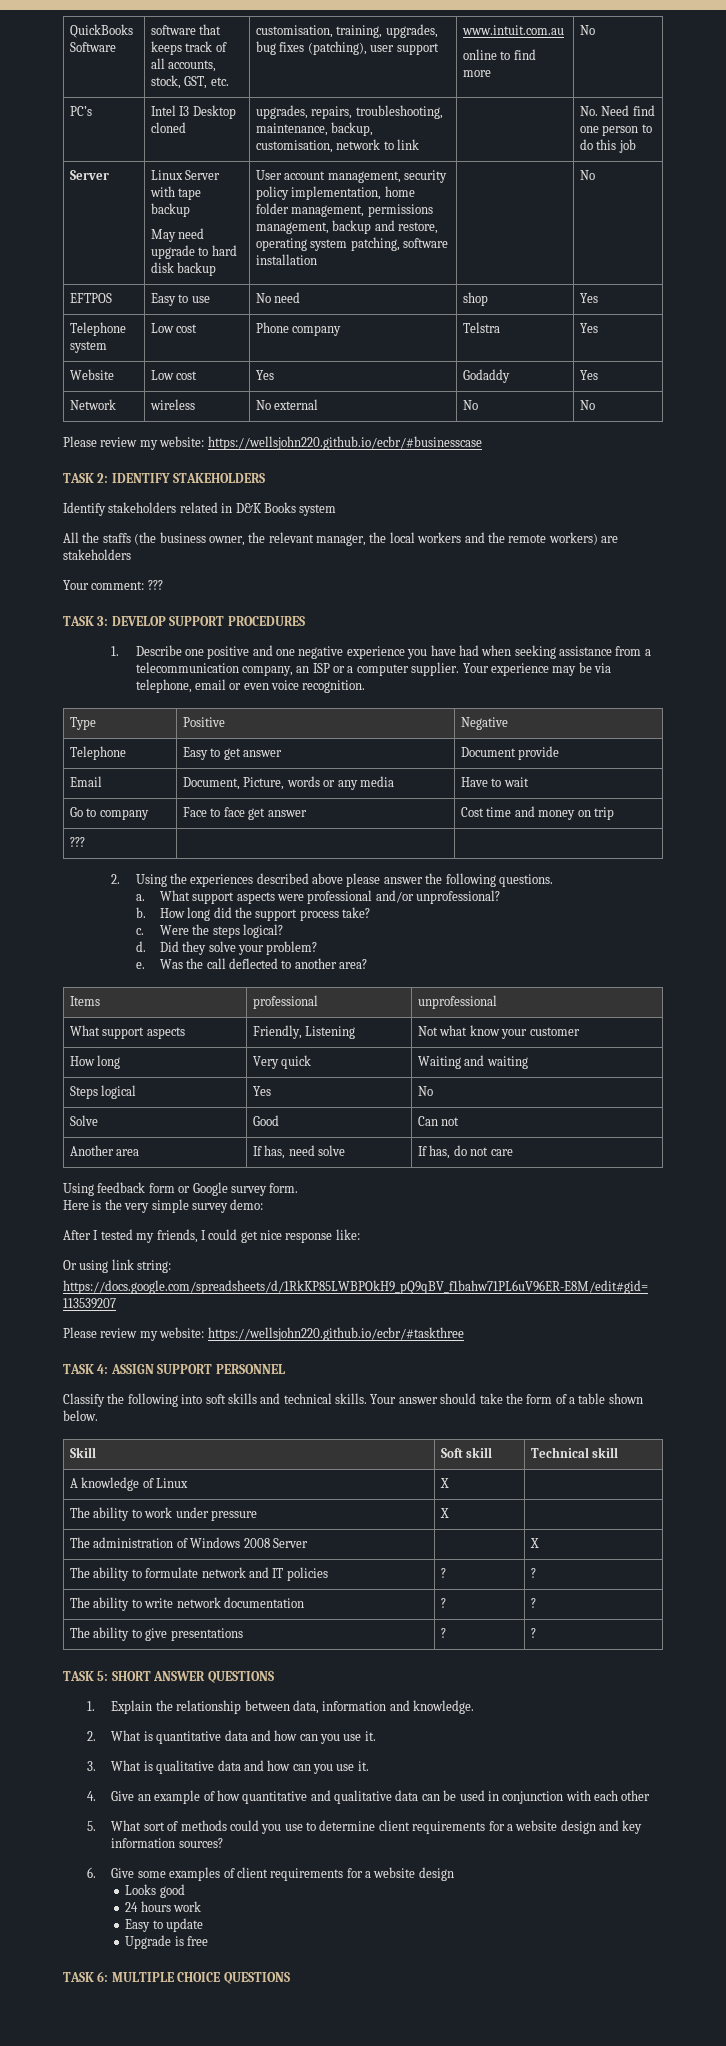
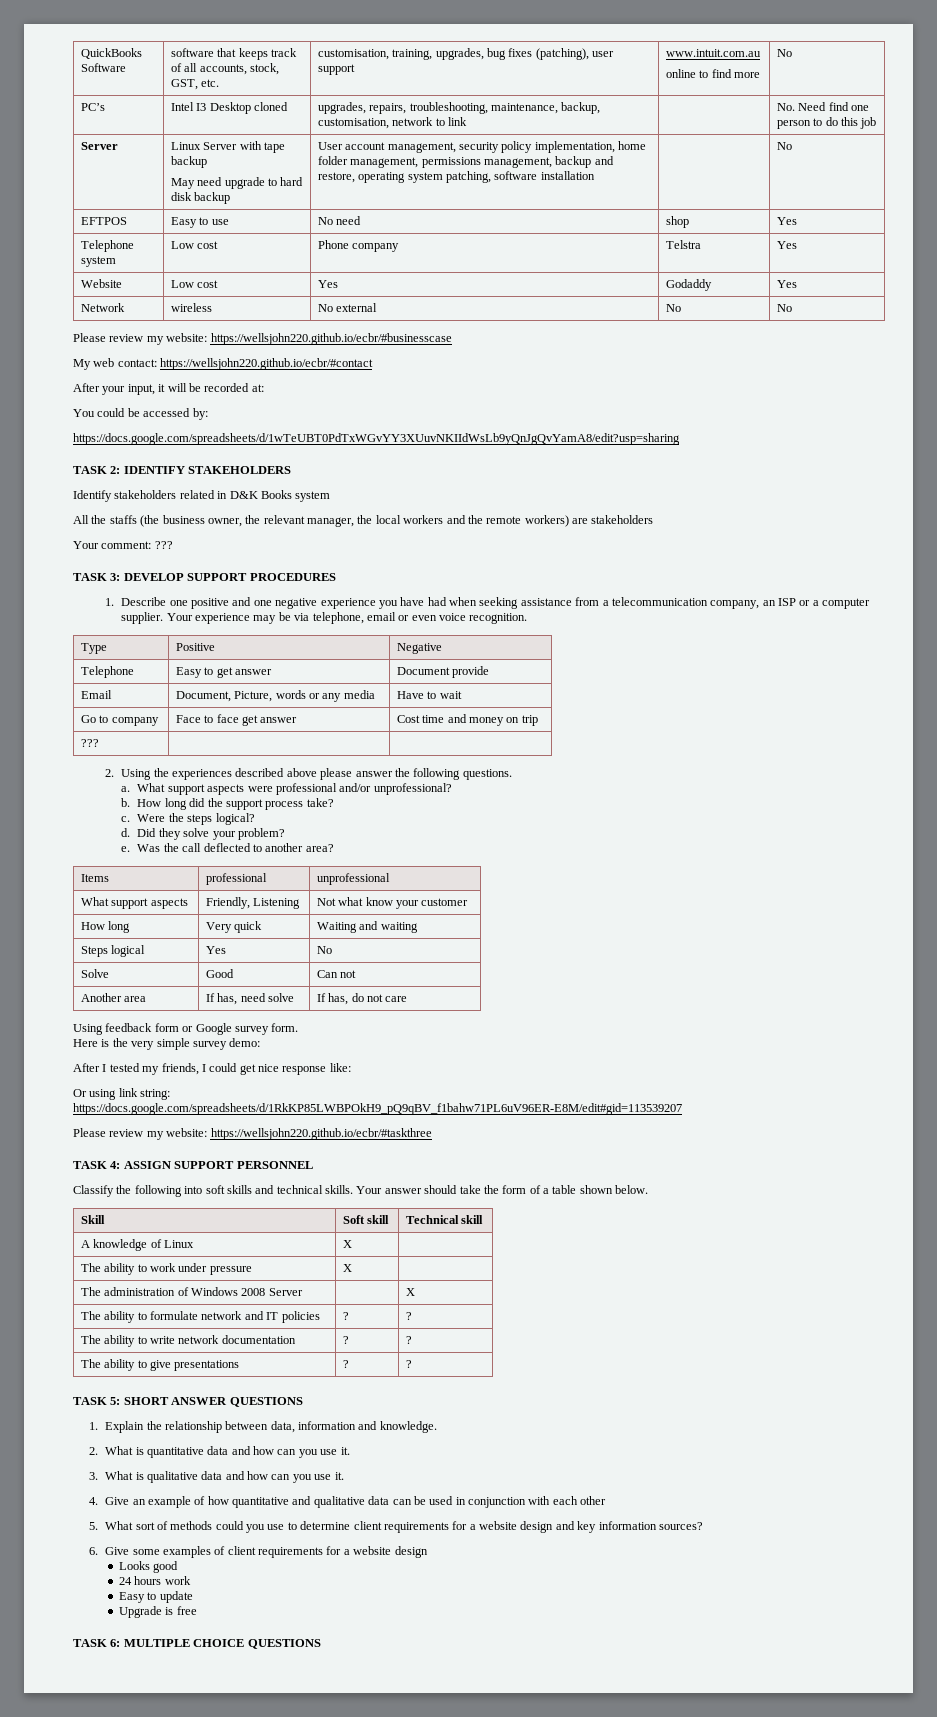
+ My web contact: https://wellsjohn220.github.io/ecbr/#contact
+ After your input, it will be recorded at:
+ You could be accessed by:
+ https://docs.google.com/spreadsheets/d/1wTeUBT0PdTxWGvYY3XUuvNKIIdWsLb9yQnJgQvYamA8/edit?usp=sharing

